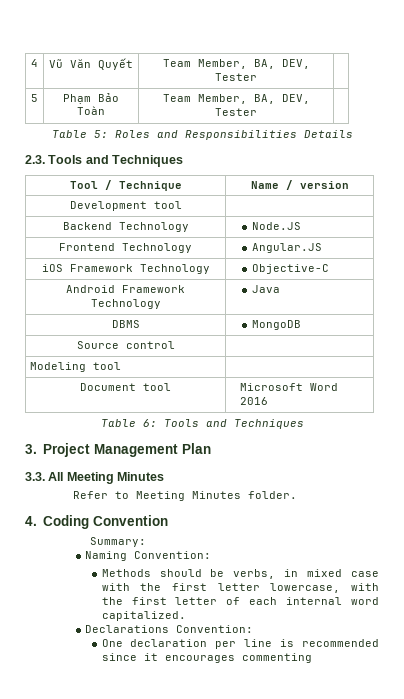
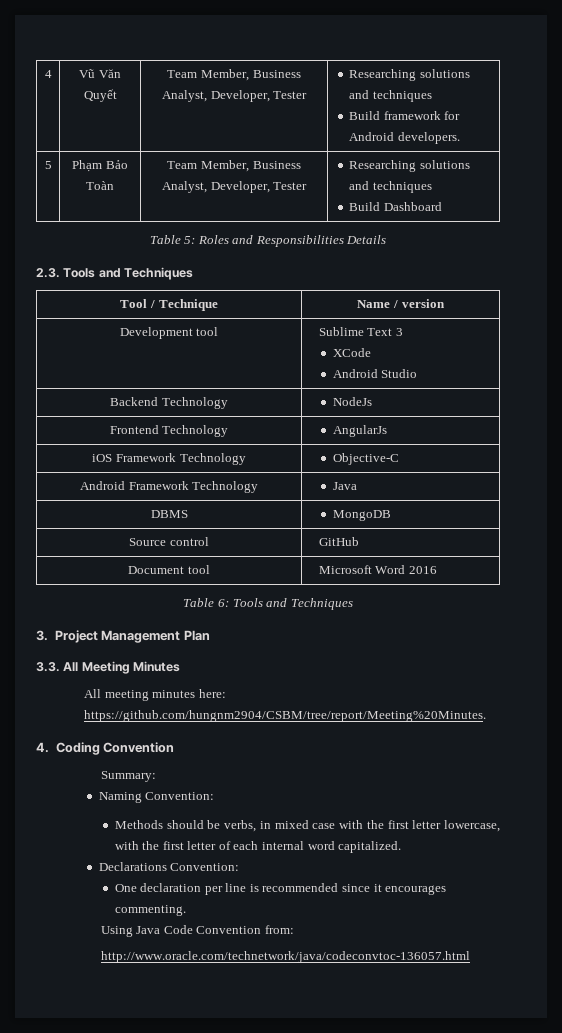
- 4 | Vũ Văn Quyết | Team Member, BA, DEV, Tester |
+ 4 | Vũ Văn Quyết | Team Member, Business Analyst, Developer, Tester | Researching solutions and techniques
+ Build framework for Android developers.
- 5 | Phạm Bảo Toàn | Team Member, BA, DEV, Tester |
+ 5 | Phạm Bảo Toàn | Team Member, Business Analyst, Developer, Tester | Researching solutions and techniques
+ Build Dashboard
- Development tool |
+ Development tool | Sublime Text 3
+ XCode
+ Android Studio
- Backend Technology | Node.JS
+ Backend Technology | NodeJs
- Frontend Technology | Angular.JS
+ Frontend Technology | AngularJs
- Source control |
- Modeling tool |
+ Source control | GitHub
- Refer to Meeting Minutes folder.
+ All meeting minutes here: https://github.com/hungnm2904/CSBM/tree/report/Meeting%20Minutes.
- One declaration per line is recommended since it encourages commenting
+ One declaration per line is recommended since it encourages commenting.
+ Using Java Code Convention from:
+ http://www.oracle.com/technetwork/java/codeconvtoc-136057.html

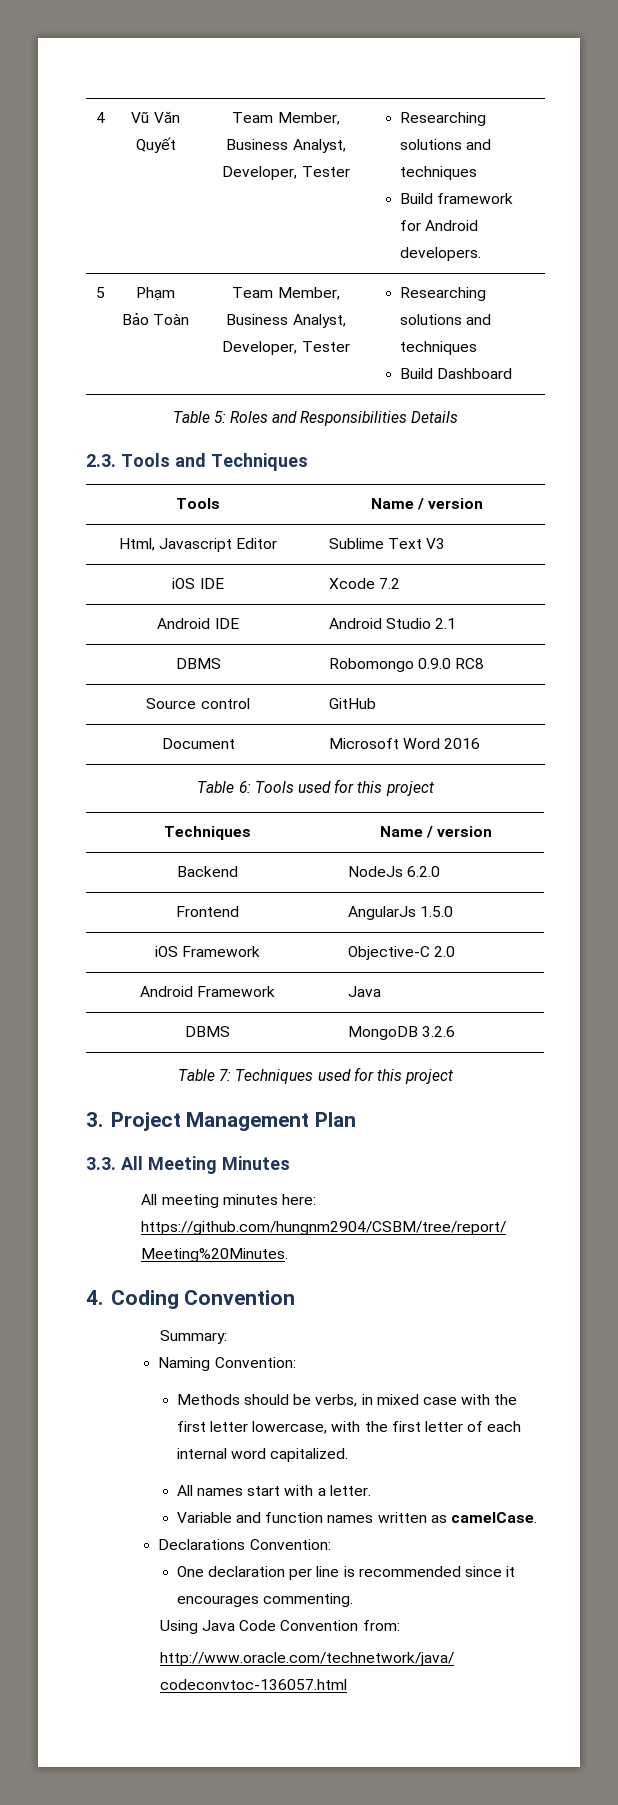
- Tool / Technique | Name / version
- Development tool | Sublime Text 3
- XCode
- Android Studio
- Backend Technology | NodeJs
- Frontend Technology | AngularJs
- iOS Framework Technology | Objective-C
- Android Framework Technology | Java
- DBMS | MongoDB
+ Tools | Name / version
+ Html, Javascript Editor | Sublime Text V3
+ iOS IDE | Xcode 7.2
+ Android IDE | Android Studio 2.1
+ DBMS | Robomongo 0.9.0 RC8
- Document tool | Microsoft Word 2016
+ Document | Microsoft Word 2016
- Table 6: Tools and Techniques
+ Table 6: Tools used for this project
+ Techniques | Name / version
+ Backend | NodeJs 6.2.0
+ Frontend | AngularJs 1.5.0
+ iOS Framework | Objective-C 2.0
+ Android Framework | Java
+ DBMS | MongoDB 3.2.6
+ Table 7: Techniques used for this project
+ All names start with a letter.
+ Variable and function names written as camelCase.

